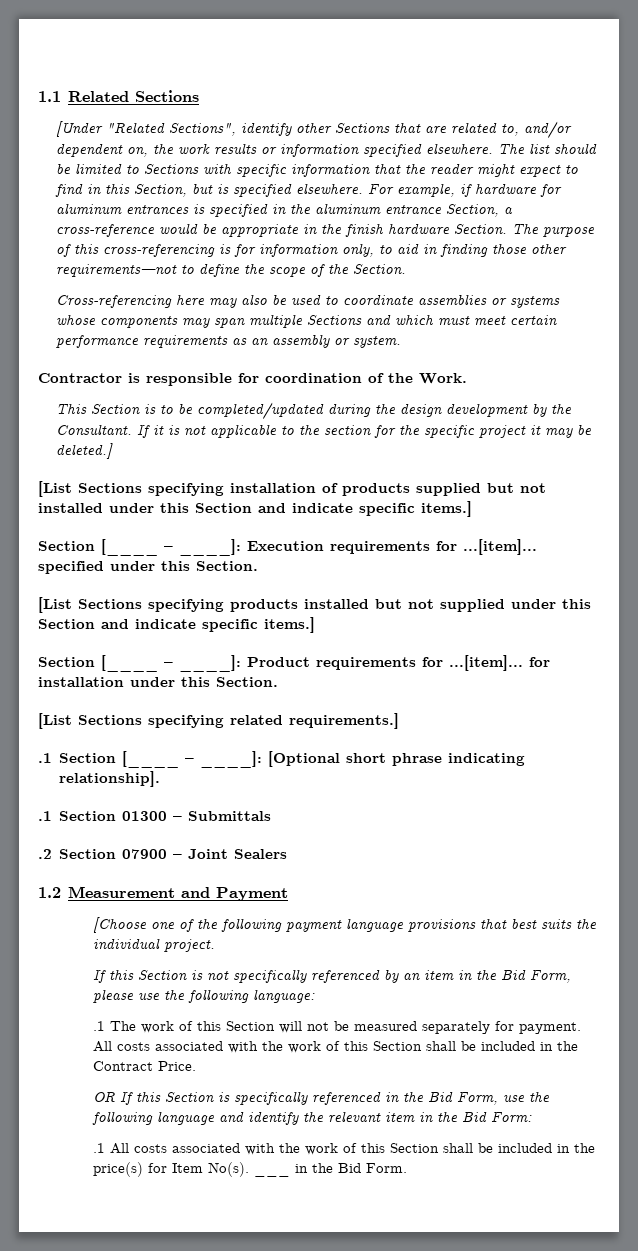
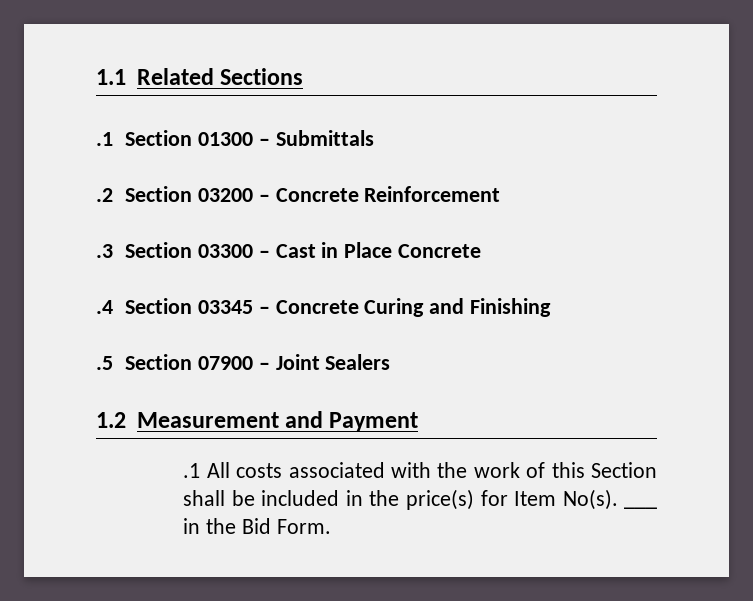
- [Under "Related Sections", identify other Sections that are related to, and/or dependent on, the work results or information specified elsewhere. The list should be limited to Sections with specific information that the reader might expect to find in this Section, but is specified elsewhere. For example, if hardware for aluminum entrances is specified in the aluminum entrance Section, a cross-reference would be appropriate in the finish hardware Section. The purpose of this cross-referencing is for information only, to aid in finding those other requirements—not to define the scope of the Section.
- Cross-referencing here may also be used to coordinate assemblies or systems whose components may span multiple Sections and which must meet certain performance requirements as an assembly or system.
- Contractor is responsible for coordination of the Work.
- This Section is to be completed/updated during the design development by the Consultant. If it is not applicable to the section for the specific project it may be deleted.]
- [List Sections specifying installation of products supplied but not installed under this Section and indicate specific items.]
- Section [____ – ____]: Execution requirements for ...[item]... specified under this Section.
- [List Sections specifying products installed but not supplied under this Section and indicate specific items.]
- Section [____ – ____]: Product requirements for ...[item]... for installation under this Section.
- [List Sections specifying related requirements.]
- .1 Section [____ – ____]: [Optional short phrase indicating relationship].
- .2 Section 07900 – Joint Sealers
+ .2 Section 03200 – Concrete Reinforcement
+ .3 Section 03300 – Cast in Place Concrete
+ .4 Section 03345 – Concrete Curing and Finishing
+ .5 Section 07900 – Joint Sealers
- [Choose one of the following payment language provisions that best suits the individual project.
- If this Section is not specifically referenced by an item in the Bid Form, please use the following language:
- .1 The work of this Section will not be measured separately for payment. All costs associated with the work of this Section shall be included in the Contract Price.
- OR If this Section is specifically referenced in the Bid Form, use the following language and identify the relevant item in the Bid Form:

